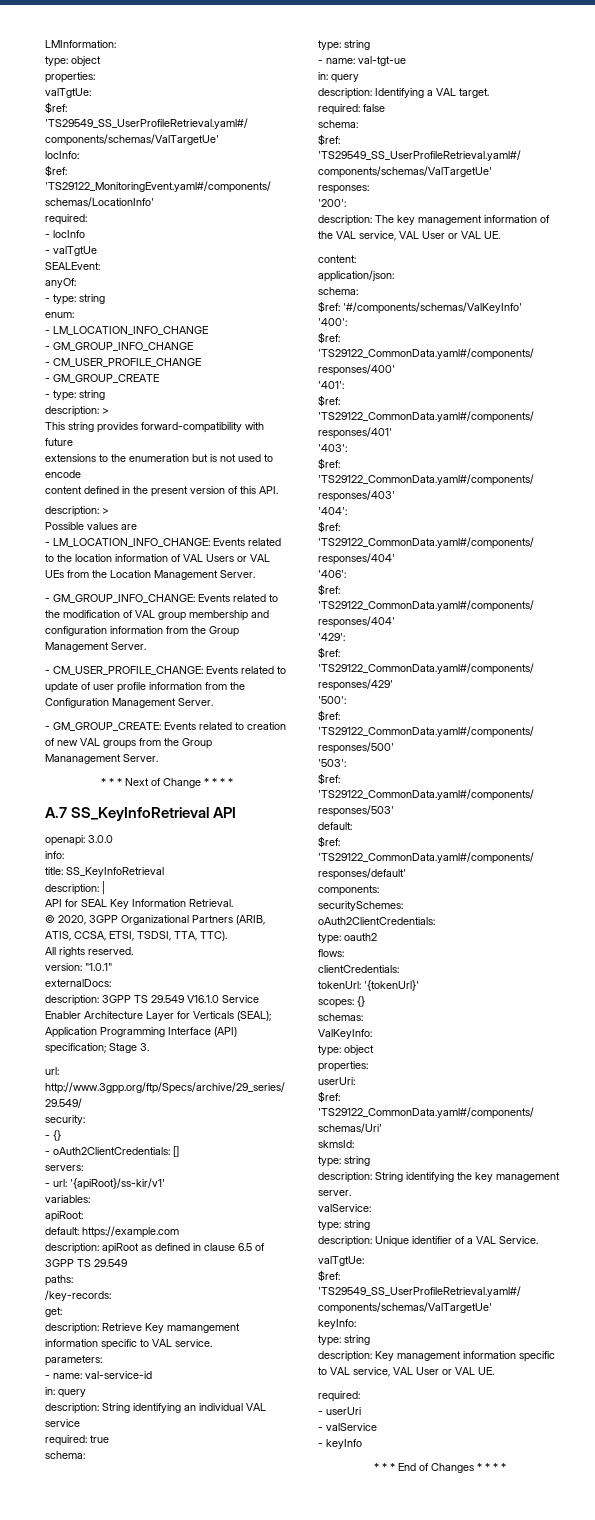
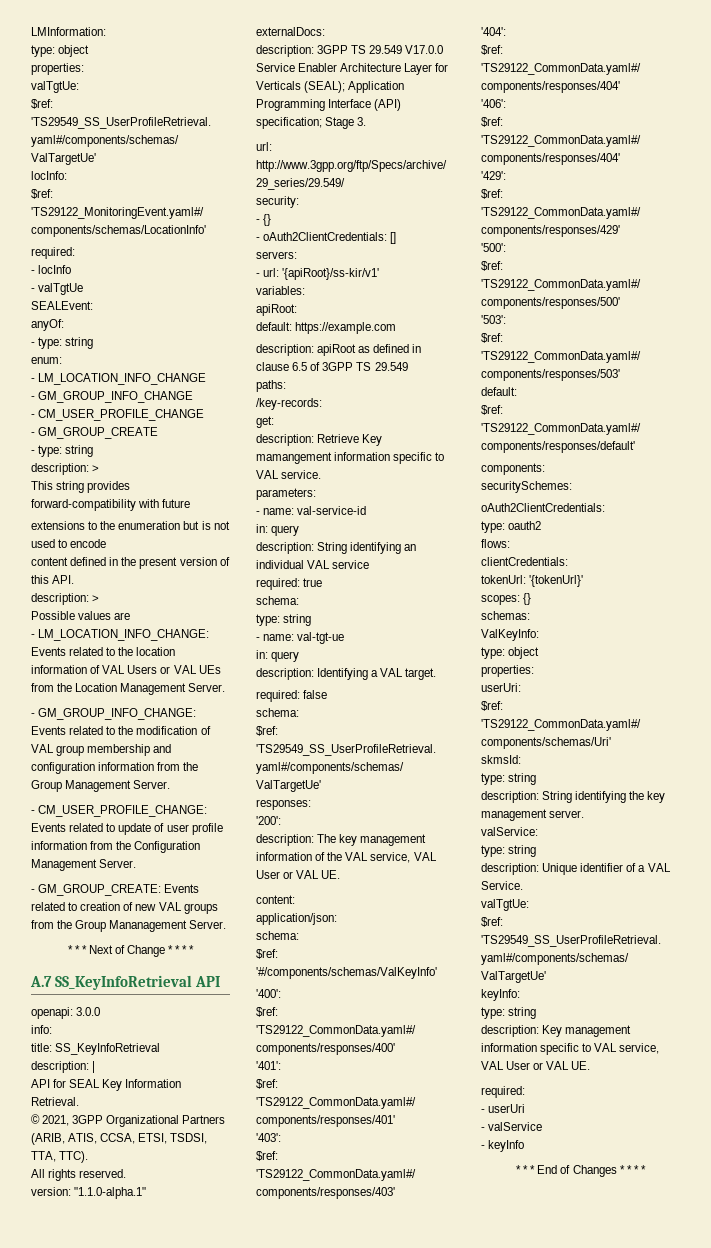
- © 2020, 3GPP Organizational Partners (ARIB, ATIS, CCSA, ETSI, TSDSI, TTA, TTC).
+ © 2021, 3GPP Organizational Partners (ARIB, ATIS, CCSA, ETSI, TSDSI, TTA, TTC).
- version: "1.0.1"
+ version: "1.1.0-alpha.1"
- description: 3GPP TS 29.549 V16.1.0 Service Enabler Architecture Layer for Verticals (SEAL); Application Programming Interface (API) specification; Stage 3.
+ description: 3GPP TS 29.549 V17.0.0 Service Enabler Architecture Layer for Verticals (SEAL); Application Programming Interface (API) specification; Stage 3.

